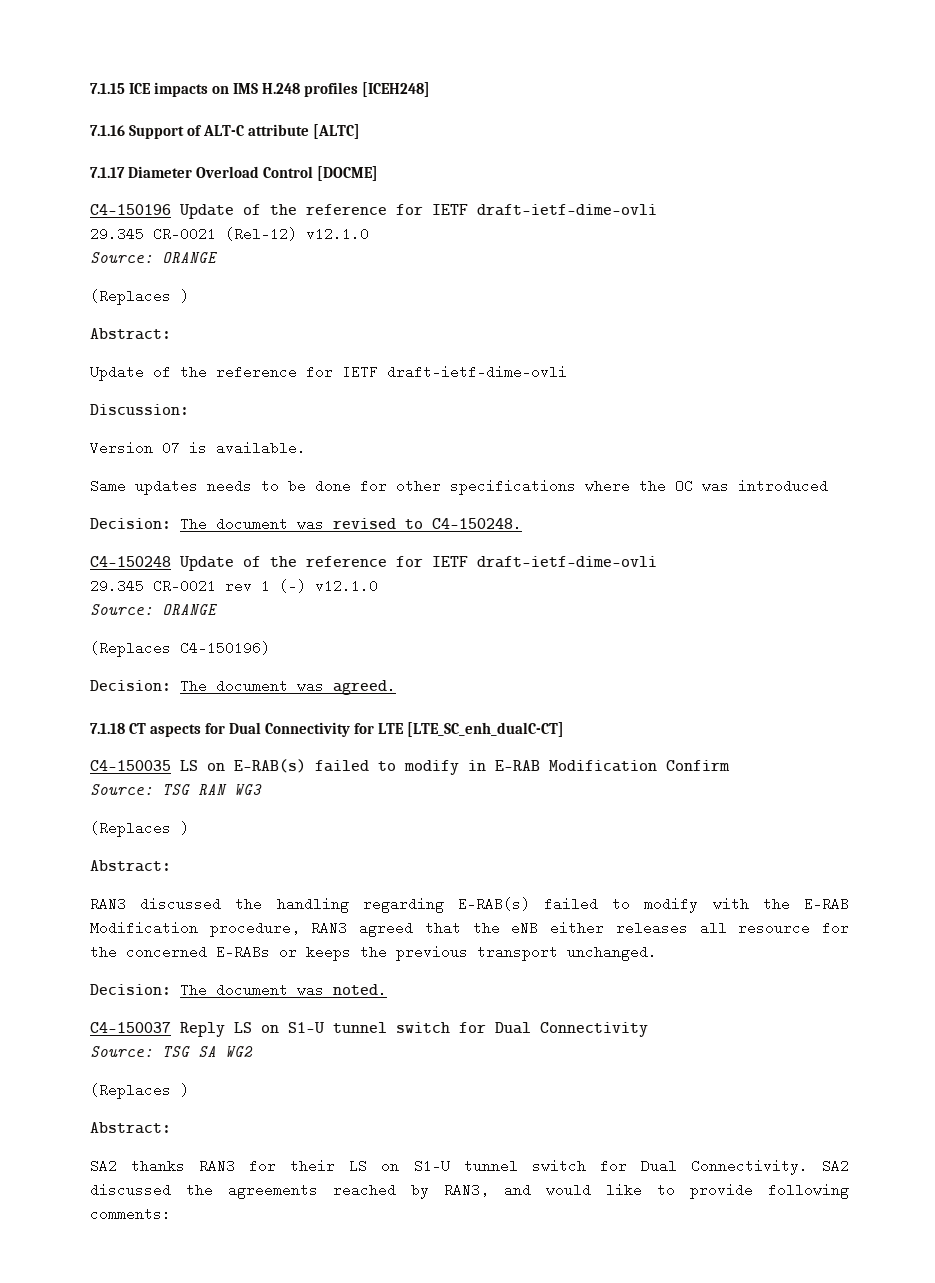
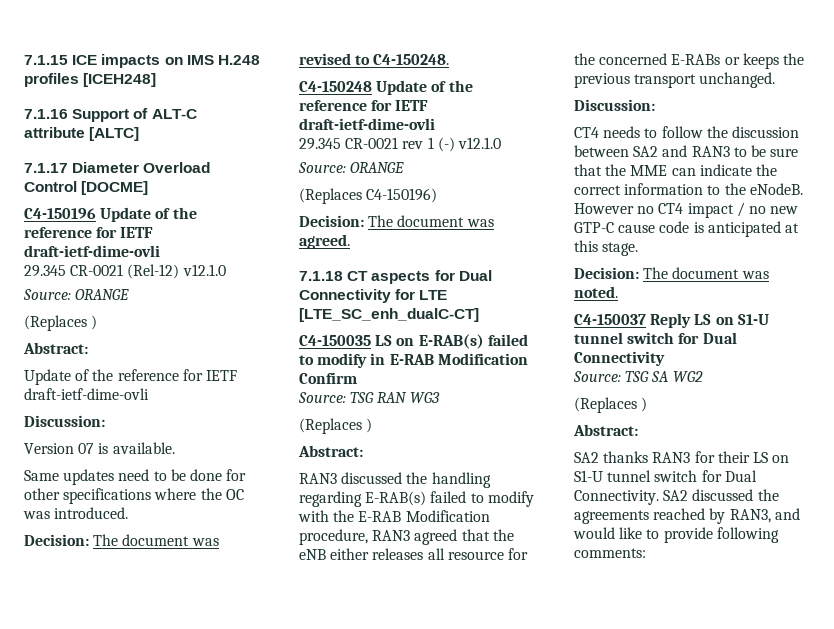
- Same updates needs to be done for other specifications where the OC was introduced
+ Same updates need to be done for other specifications where the OC was introduced.
  RAN3 discussed the handling regarding E-RAB(s) failed to modify with the E-RAB Modification procedure, RAN3 agreed that the eNB either releases all resource for the concerned E-RABs or keeps the previous transport unchanged.
+ Discussion:
+ CT4 needs to follow the discussion between SA2 and RAN3 to be sure that the MME can indicate the correct information to the eNodeB. However no CT4 impact / no new GTP-C cause code is anticipated at this stage.

